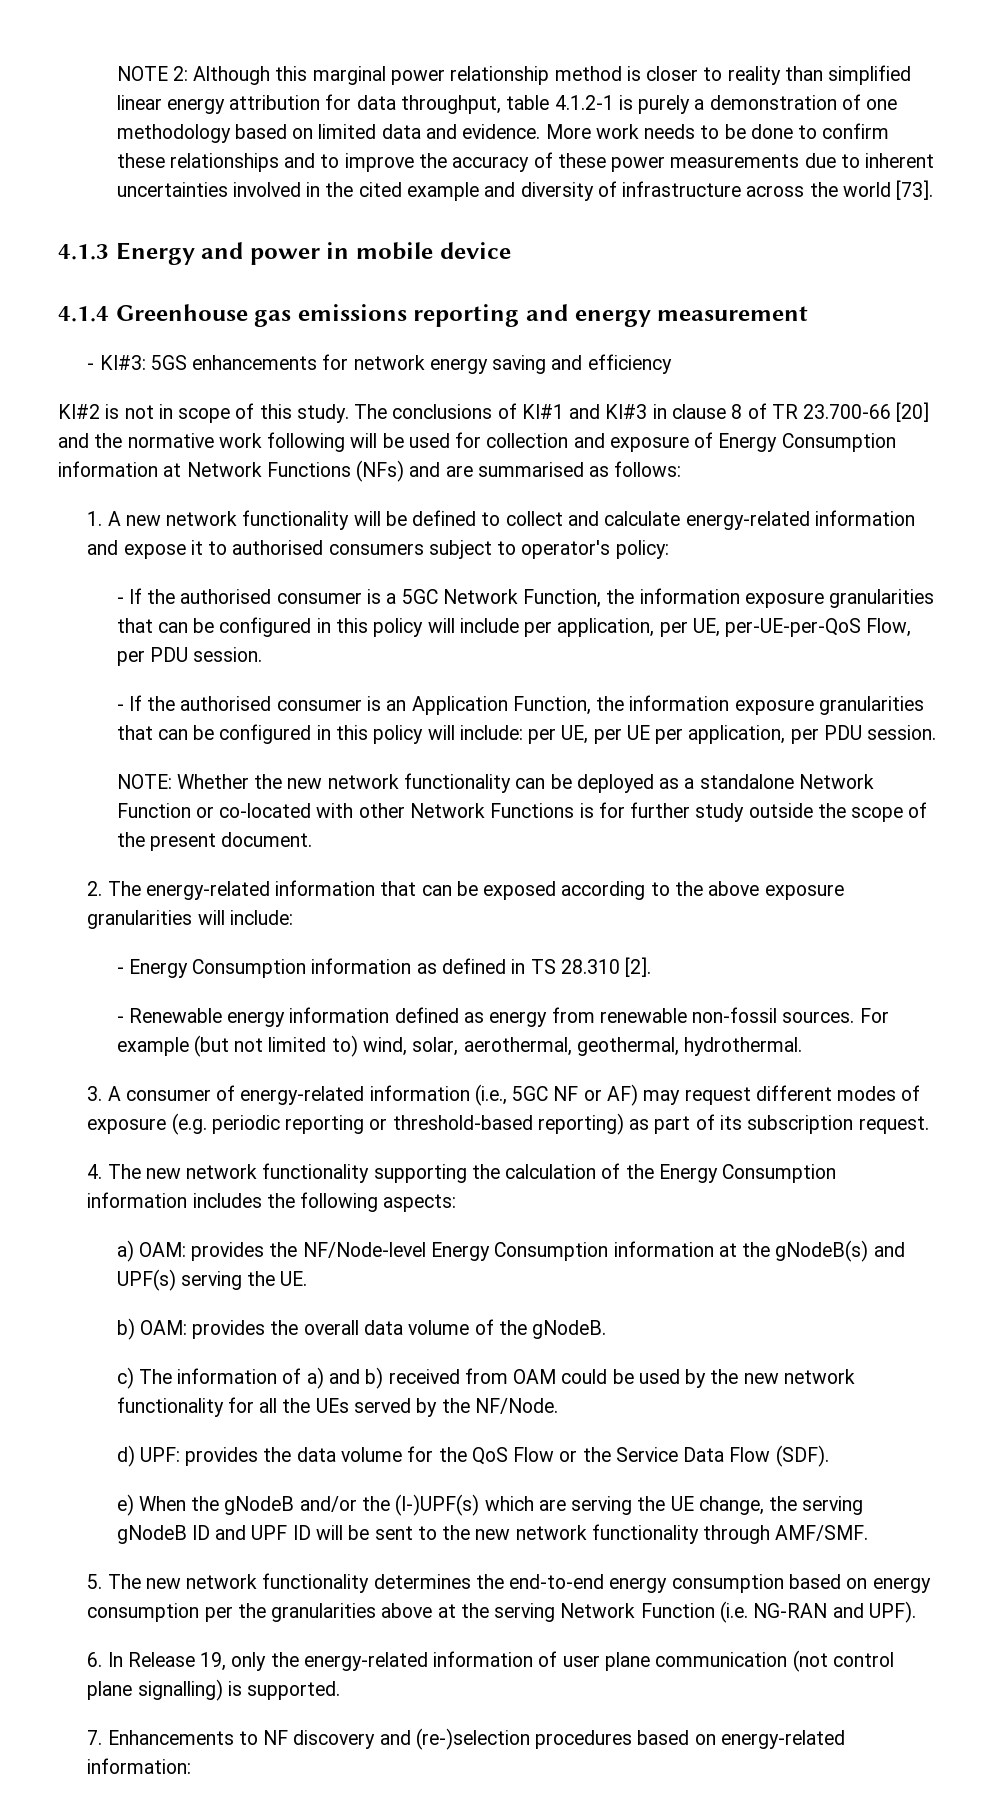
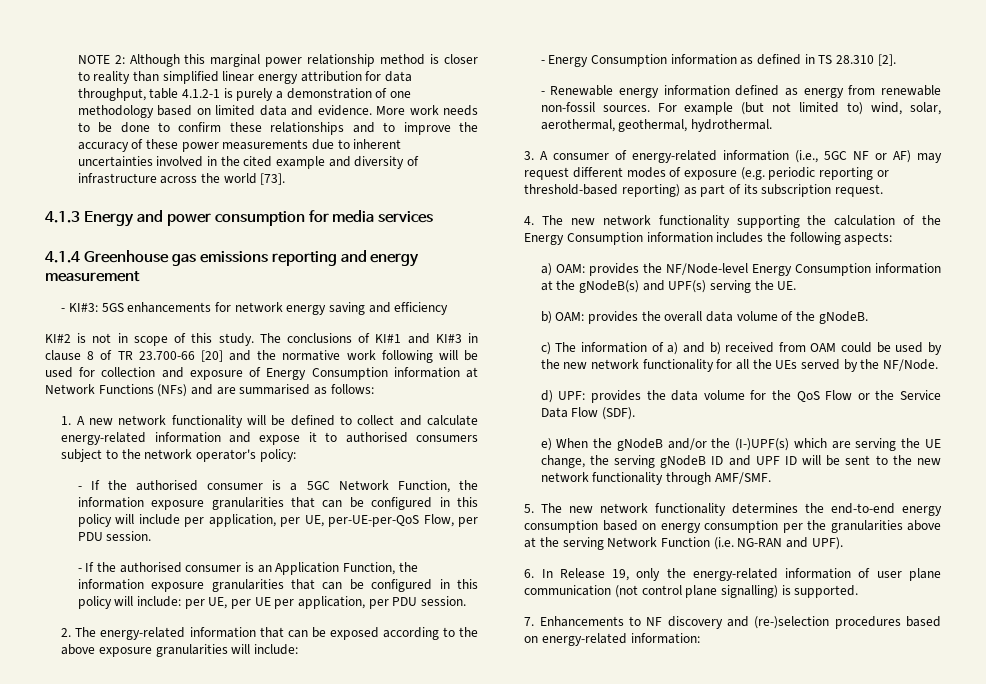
- 4.1.3 Energy and power in mobile device
+ 4.1.3 Energy and power consumption for media services
- 1. A new network functionality will be defined to collect and calculate energy-related information and expose it to authorised consumers subject to operator's policy:
+ 1. A new network functionality will be defined to collect and calculate energy-related information and expose it to authorised consumers subject to the network operator's policy:
- NOTE: Whether the new network functionality can be deployed as a standalone Network Function or co-located with other Network Functions is for further study outside the scope of the present document.

